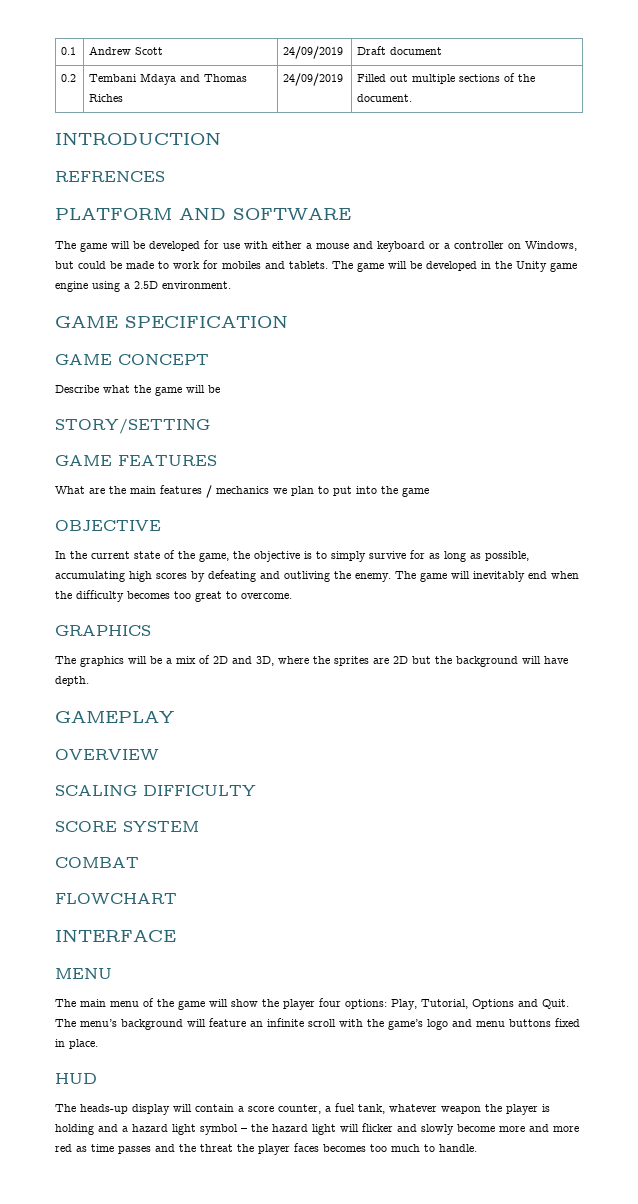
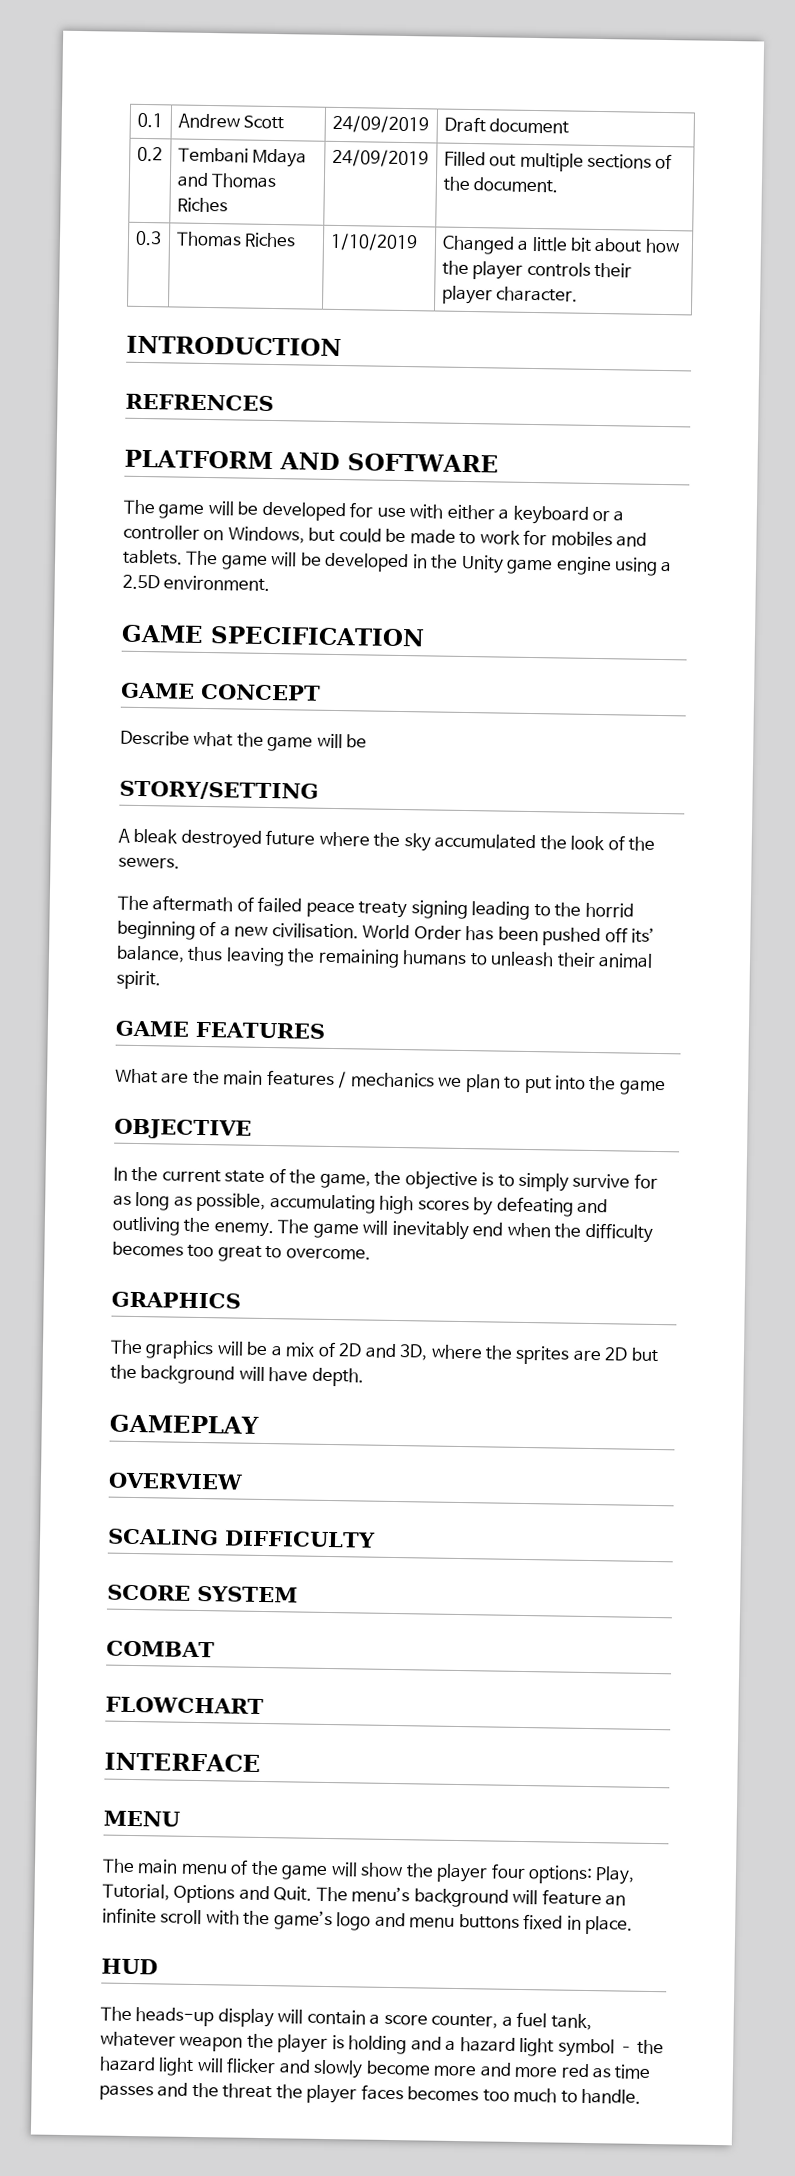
+ 0.3 | Thomas Riches | 1/10/2019 | Changed a little bit about how the player controls their player character.
- The game will be developed for use with either a mouse and keyboard or a controller on Windows, but could be made to work for mobiles and tablets.
+ The game will be developed for use with either a keyboard or a controller on Windows, but could be made to work for mobiles and tablets.
+ A bleak destroyed future where the sky accumulated the look of the sewers.
+ The aftermath of failed peace treaty signing leading to the horrid beginning of a new civilisation. World Order has been pushed off its’ balance, thus leaving the remaining humans to unleash their animal spirit.

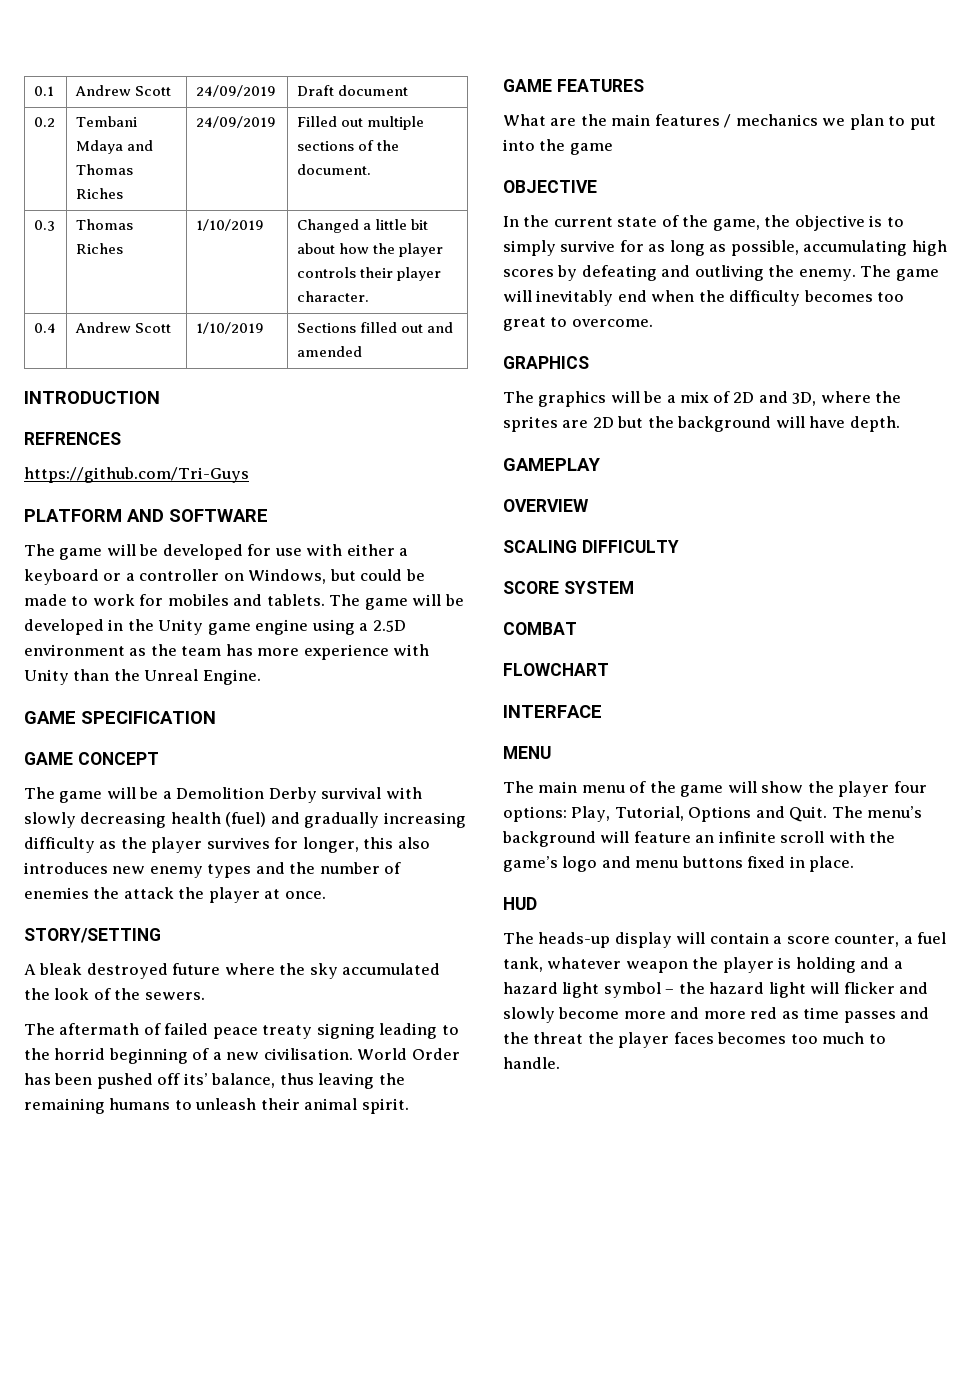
+ 0.4 | Andrew Scott | 1/10/2019 | Sections filled out and amended
+ https://github.com/Tri-Guys
- The game will be developed in the Unity game engine using a 2.5D environment.
+ The game will be developed in the Unity game engine using a 2.5D environment as the team has more experience with Unity than the Unreal Engine.
- Describe what the game will be
+ The game will be a Demolition Derby survival with slowly decreasing health (fuel) and gradually increasing difficulty as the player survives for longer, this also introduces new enemy types and the number of enemies the attack the player at once.

